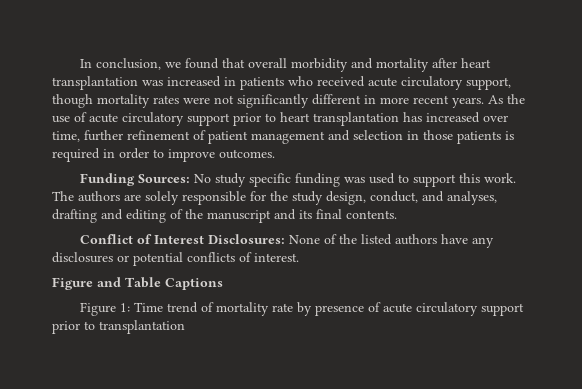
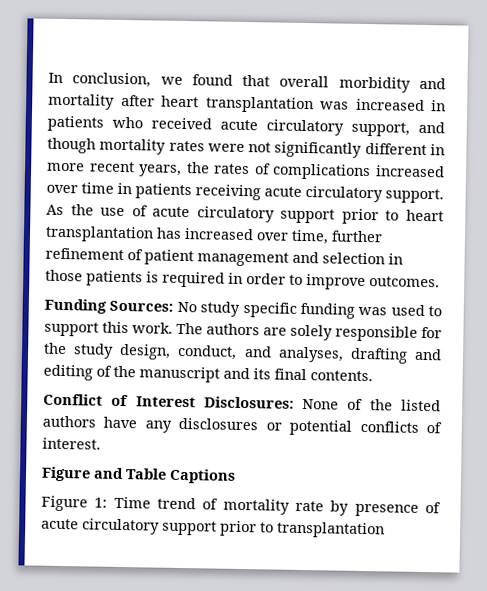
- In conclusion, we found that overall morbidity and mortality after heart transplantation was increased in patients who received acute circulatory support, though mortality rates were not significantly different in more recent years.
+ In conclusion, we found that overall morbidity and mortality after heart transplantation was increased in patients who received acute circulatory support, and though mortality rates were not significantly different in more recent years, the rates of complications increased over time in patients receiving acute circulatory support.

